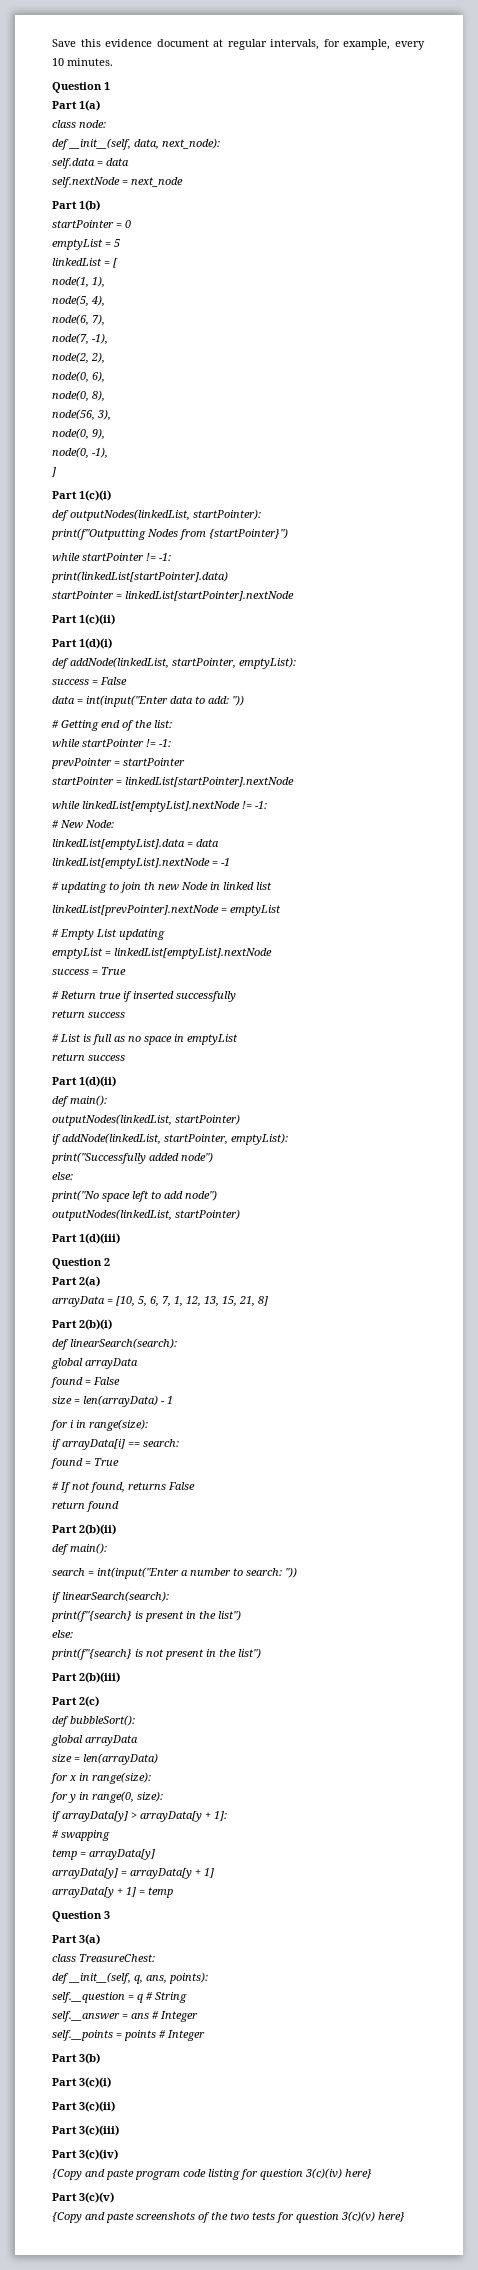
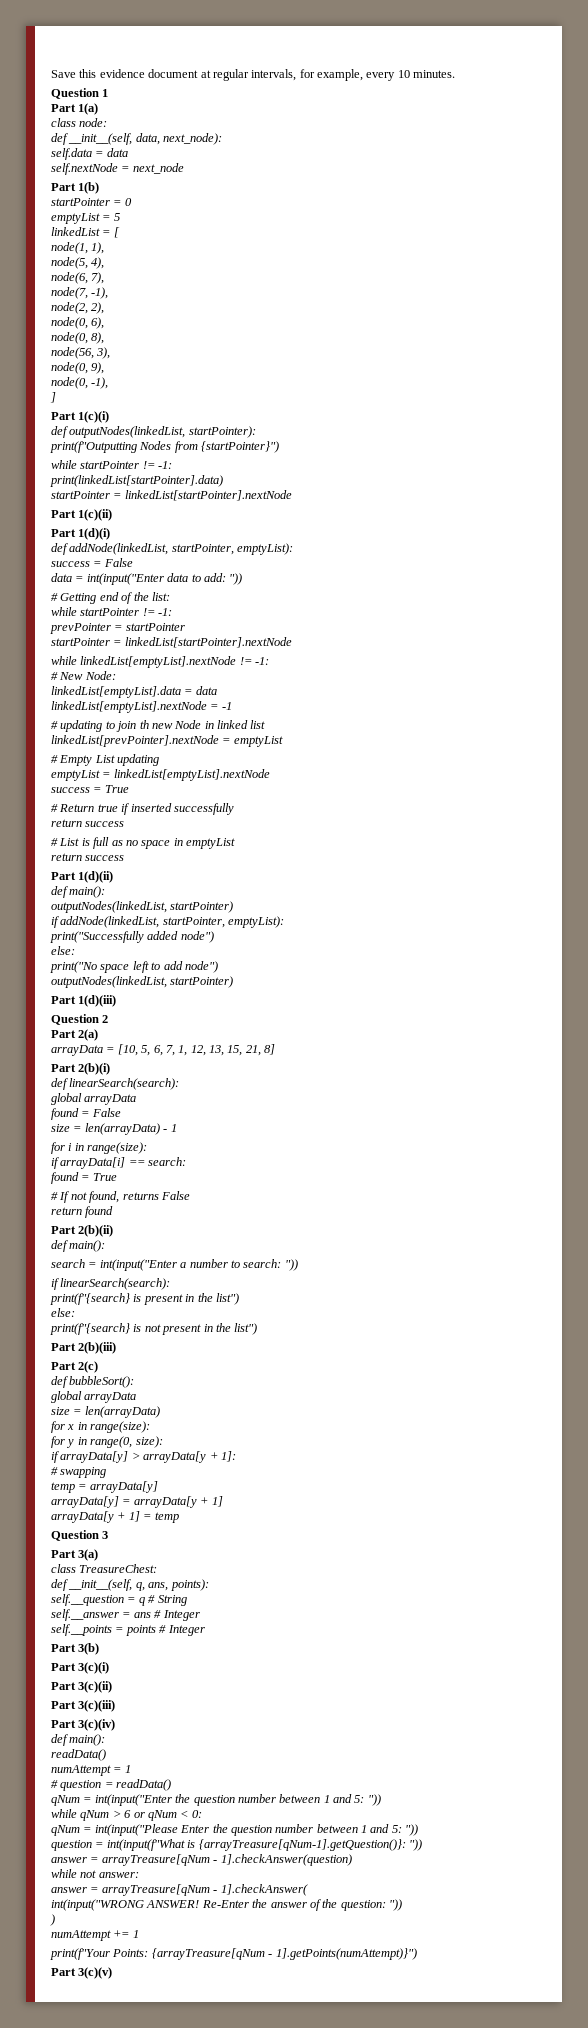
  Part 3(c)(iv)
- {Copy and paste program code listing for question 3(c)(iv) here}
+ def main():
+ readData()
+ numAttempt = 1
+ # question = readData()
+ qNum = int(input("Enter the question number between 1 and 5: "))
+ while qNum > 6 or qNum < 0:
+ qNum = int(input("Please Enter the question number between 1 and 5: "))
+ question = int(input(f"What is {arrayTreasure[qNum-1].getQuestion()}: "))
+ answer = arrayTreasure[qNum - 1].checkAnswer(question)
+ while not answer:
+ answer = arrayTreasure[qNum - 1].checkAnswer(
+ int(input("WRONG ANSWER! Re-Enter the answer of the question: "))
+ )
+ numAttempt += 1
+ print(f"Your Points: {arrayTreasure[qNum - 1].getPoints(numAttempt)}")
  Part 3(c)(v)
- {Copy and paste screenshots of the two tests for question 3(c)(v) here}

